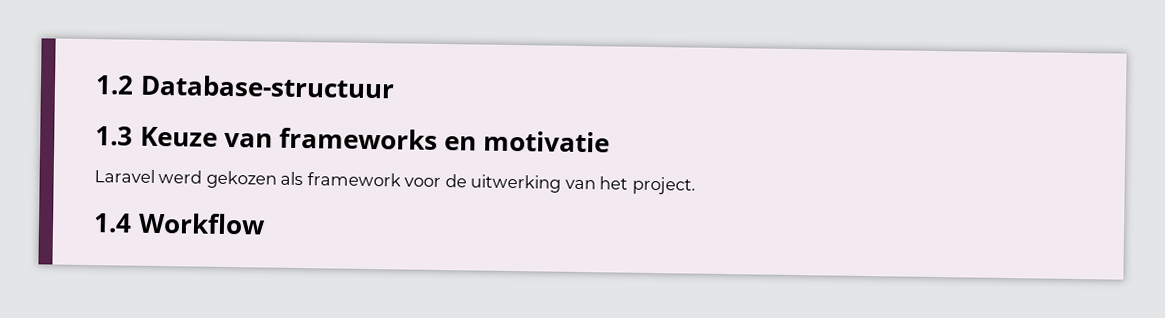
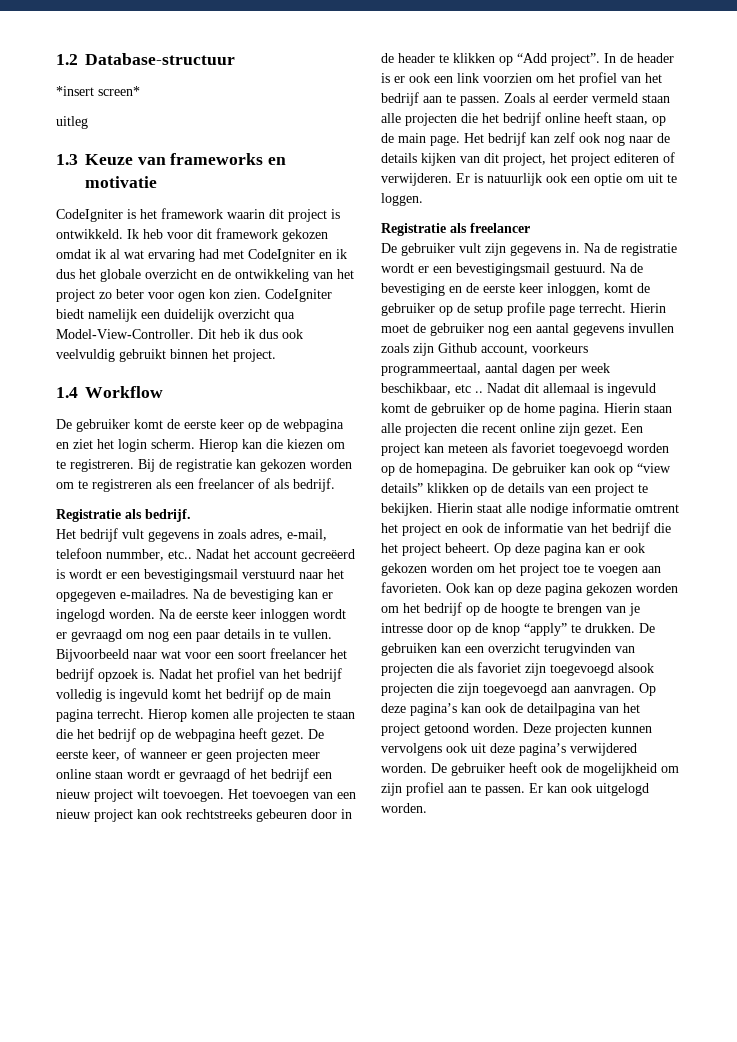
+ *insert screen*
+ uitleg
- Laravel werd gekozen als framework voor de uitwerking van het project.
+ CodeIgniter is het framework waarin dit project is ontwikkeld. Ik heb voor dit framework gekozen omdat ik al wat ervaring had met CodeIgniter en ik dus het globale overzicht en de ontwikkeling van het project zo beter voor ogen kon zien. CodeIgniter biedt namelijk een duidelijk overzicht qua Model-View-Controller. Dit heb ik dus ook veelvuldig gebruikt binnen het project.
  1.4 Workflow
+ De gebruiker komt de eerste keer op de webpagina en ziet het login scherm. Hierop kan die kiezen om te registreren. Bij de registratie kan gekozen worden om te registreren als een freelancer of als bedrijf.
+ Registratie als bedrijf.
+ Het bedrijf vult gegevens in zoals adres, e-mail, telefoon nummber, etc.. Nadat het account gecreëerd is wordt er een bevestigingsmail verstuurd naar het opgegeven e-mailadres. Na de bevestiging kan er ingelogd worden. Na de eerste keer inloggen wordt er gevraagd om nog een paar details in te vullen. Bijvoorbeeld naar wat voor een soort freelancer het bedrijf opzoek is. Nadat het profiel van het bedrijf volledig is ingevuld komt het bedrijf op de main pagina terrecht. Hierop komen alle projecten te staan die het bedrijf op de webpagina heeft gezet. De eerste keer, of wanneer er geen projecten meer online staan wordt er gevraagd of het bedrijf een nieuw project wilt toevoegen. Het toevoegen van een nieuw project kan ook rechtstreeks gebeuren door in de header te klikken op “Add project”. In de header is er ook een link voorzien om het profiel van het bedrijf aan te passen. Zoals al eerder vermeld staan alle projecten die het bedrijf online heeft staan, op de main page. Het bedrijf kan zelf ook nog naar de details kijken van dit project, het project editeren of verwijderen. Er is natuurlijk ook een optie om uit te loggen.
+ Registratie als freelancer
+ De gebruiker vult zijn gegevens in. Na de registratie wordt er een bevestigingsmail gestuurd. Na de bevestiging en de eerste keer inloggen, komt de gebruiker op de setup profile page terrecht. Hierin moet de gebruiker nog een aantal gegevens invullen zoals zijn Github account, voorkeurs programmeertaal, aantal dagen per week beschikbaar, etc .. Nadat dit allemaal is ingevuld komt de gebruiker op de home pagina. Hierin staan alle projecten die recent online zijn gezet. Een project kan meteen als favoriet toegevoegd worden op de homepagina. De gebruiker kan ook op “view details” klikken op de details van een project te bekijken. Hierin staat alle nodige informatie omtrent het project en ook de informatie van het bedrijf die het project beheert. Op deze pagina kan er ook gekozen worden om het project toe te voegen aan favorieten. Ook kan op deze pagina gekozen worden om het bedrijf op de hoogte te brengen van je intresse door op de knop “apply” te drukken. De gebruiken kan een overzicht terugvinden van projecten die als favoriet zijn toegevoegd alsook projecten die zijn toegevoegd aan aanvragen. Op deze pagina’s kan ook de detailpagina van het project getoond worden. Deze projecten kunnen vervolgens ook uit deze pagina’s verwijdered worden. De gebruiker heeft ook de mogelijkheid om zijn profiel aan te passen. Er kan ook uitgelogd worden.

